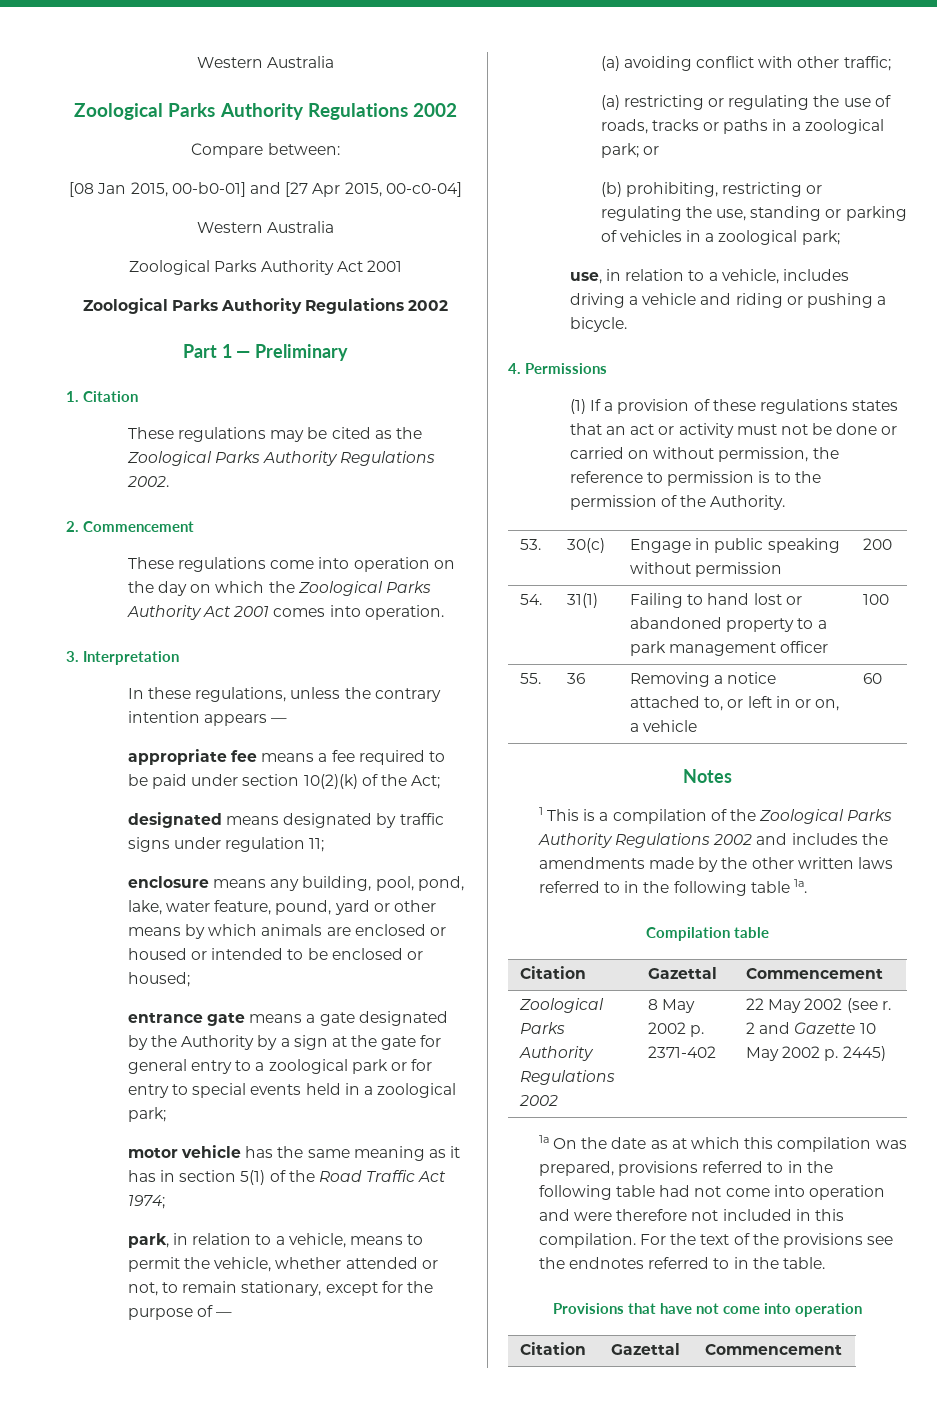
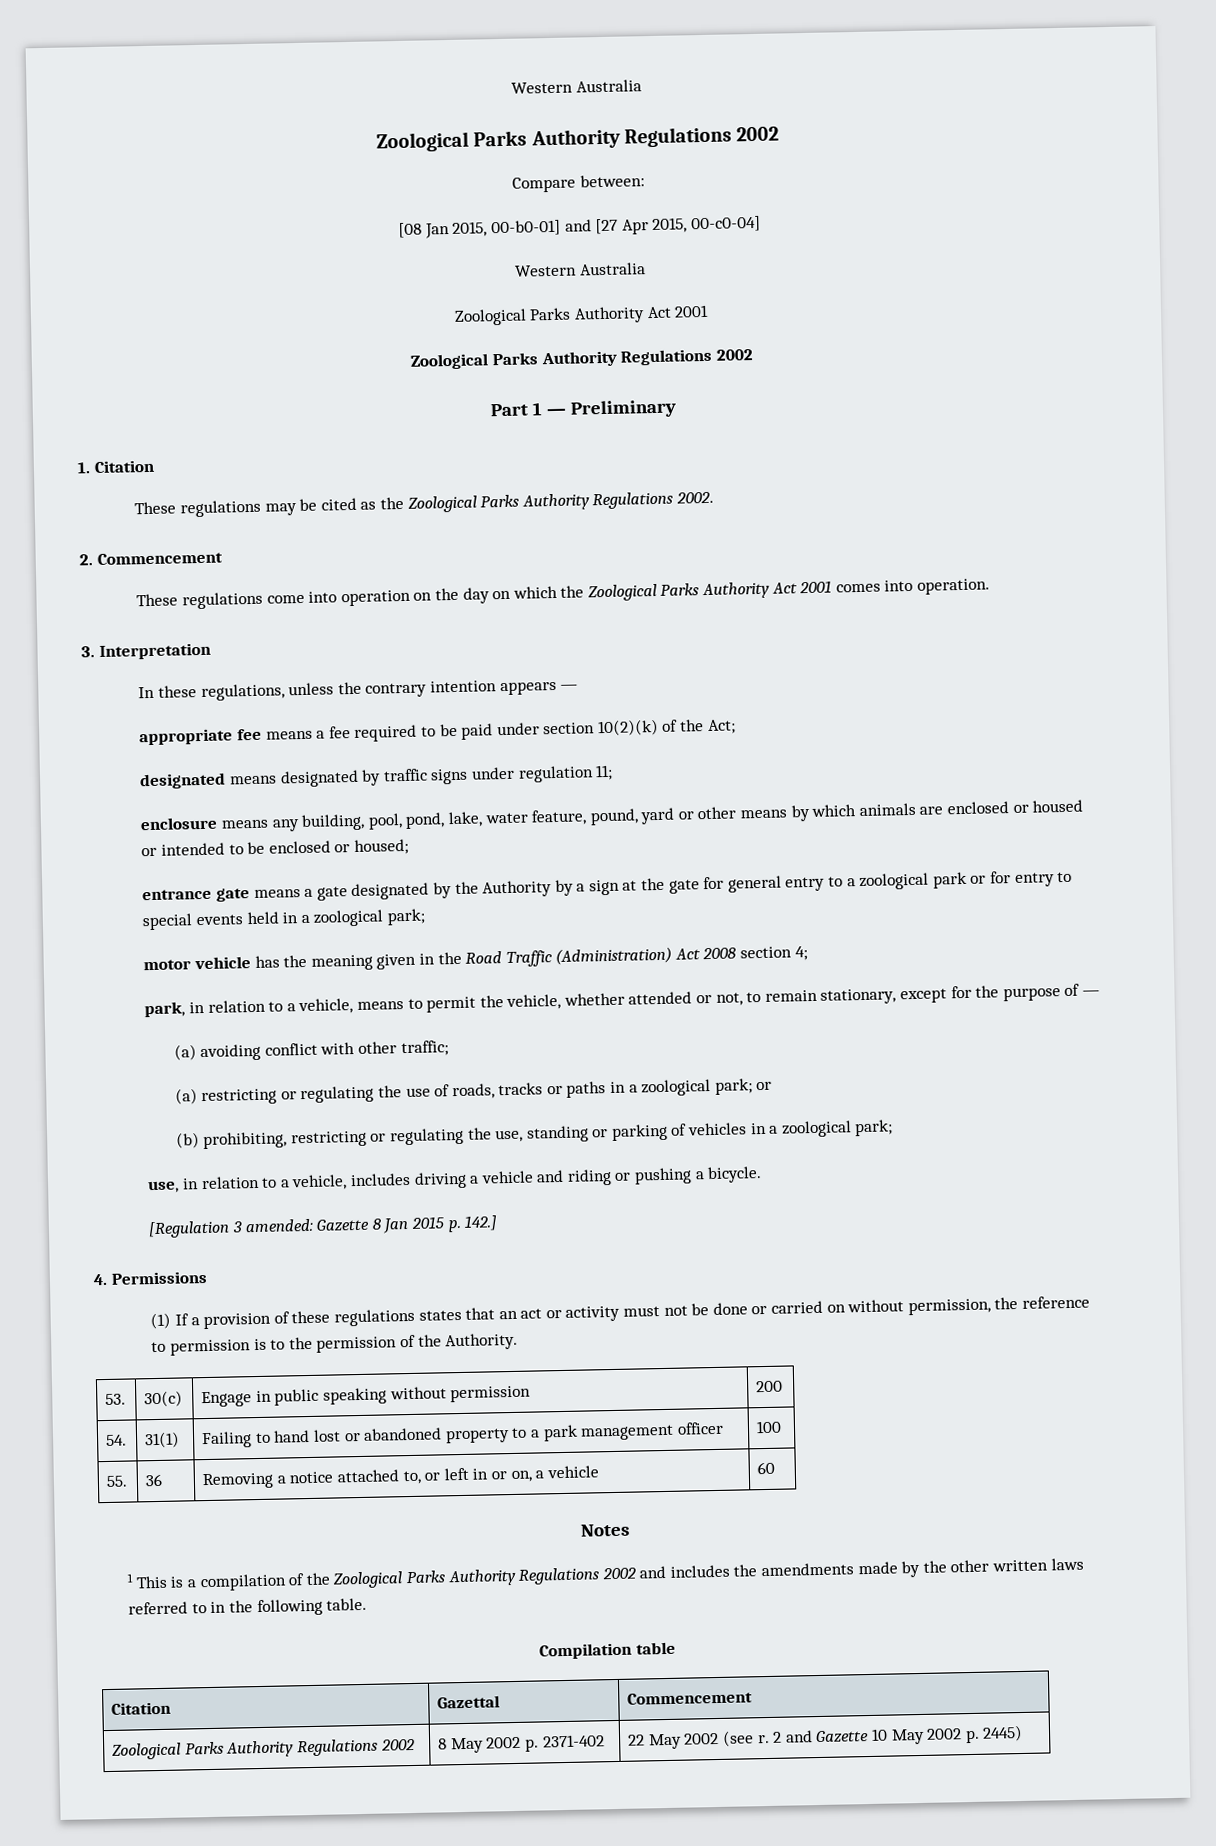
- motor vehicle has the same meaning as it has in section 5(1) of the Road Traffic Act 1974;
+ motor vehicle has the meaning given in the Road Traffic (Administration) Act 2008 section 4;
+ [Regulation 3 amended: Gazette 8 Jan 2015 p. 142.]
- 1 This is a compilation of the Zoological Parks Authority Regulations 2002 and includes the amendments made by the other written laws referred to in the following table 1a.
+ 1 This is a compilation of the Zoological Parks Authority Regulations 2002 and includes the amendments made by the other written laws referred to in the following table.
- 1a On the date as at which this compilation was prepared, provisions referred to in the following table had not come into operation and were therefore not included in this compilation. For the text of the provisions see the endnotes referred to in the table.
- Provisions that have not come into operation
- Citation | Gazettal | Commencement

